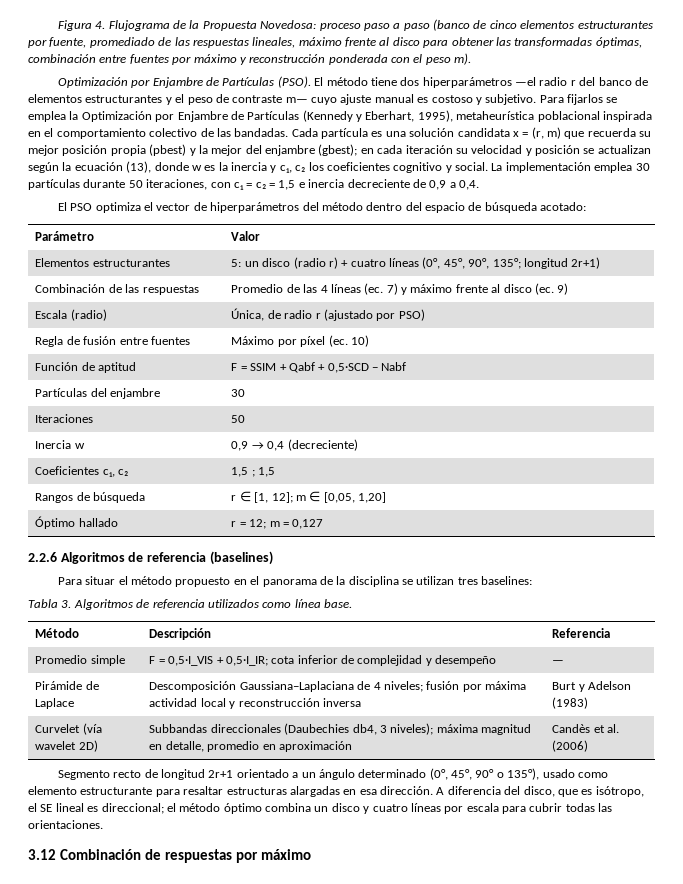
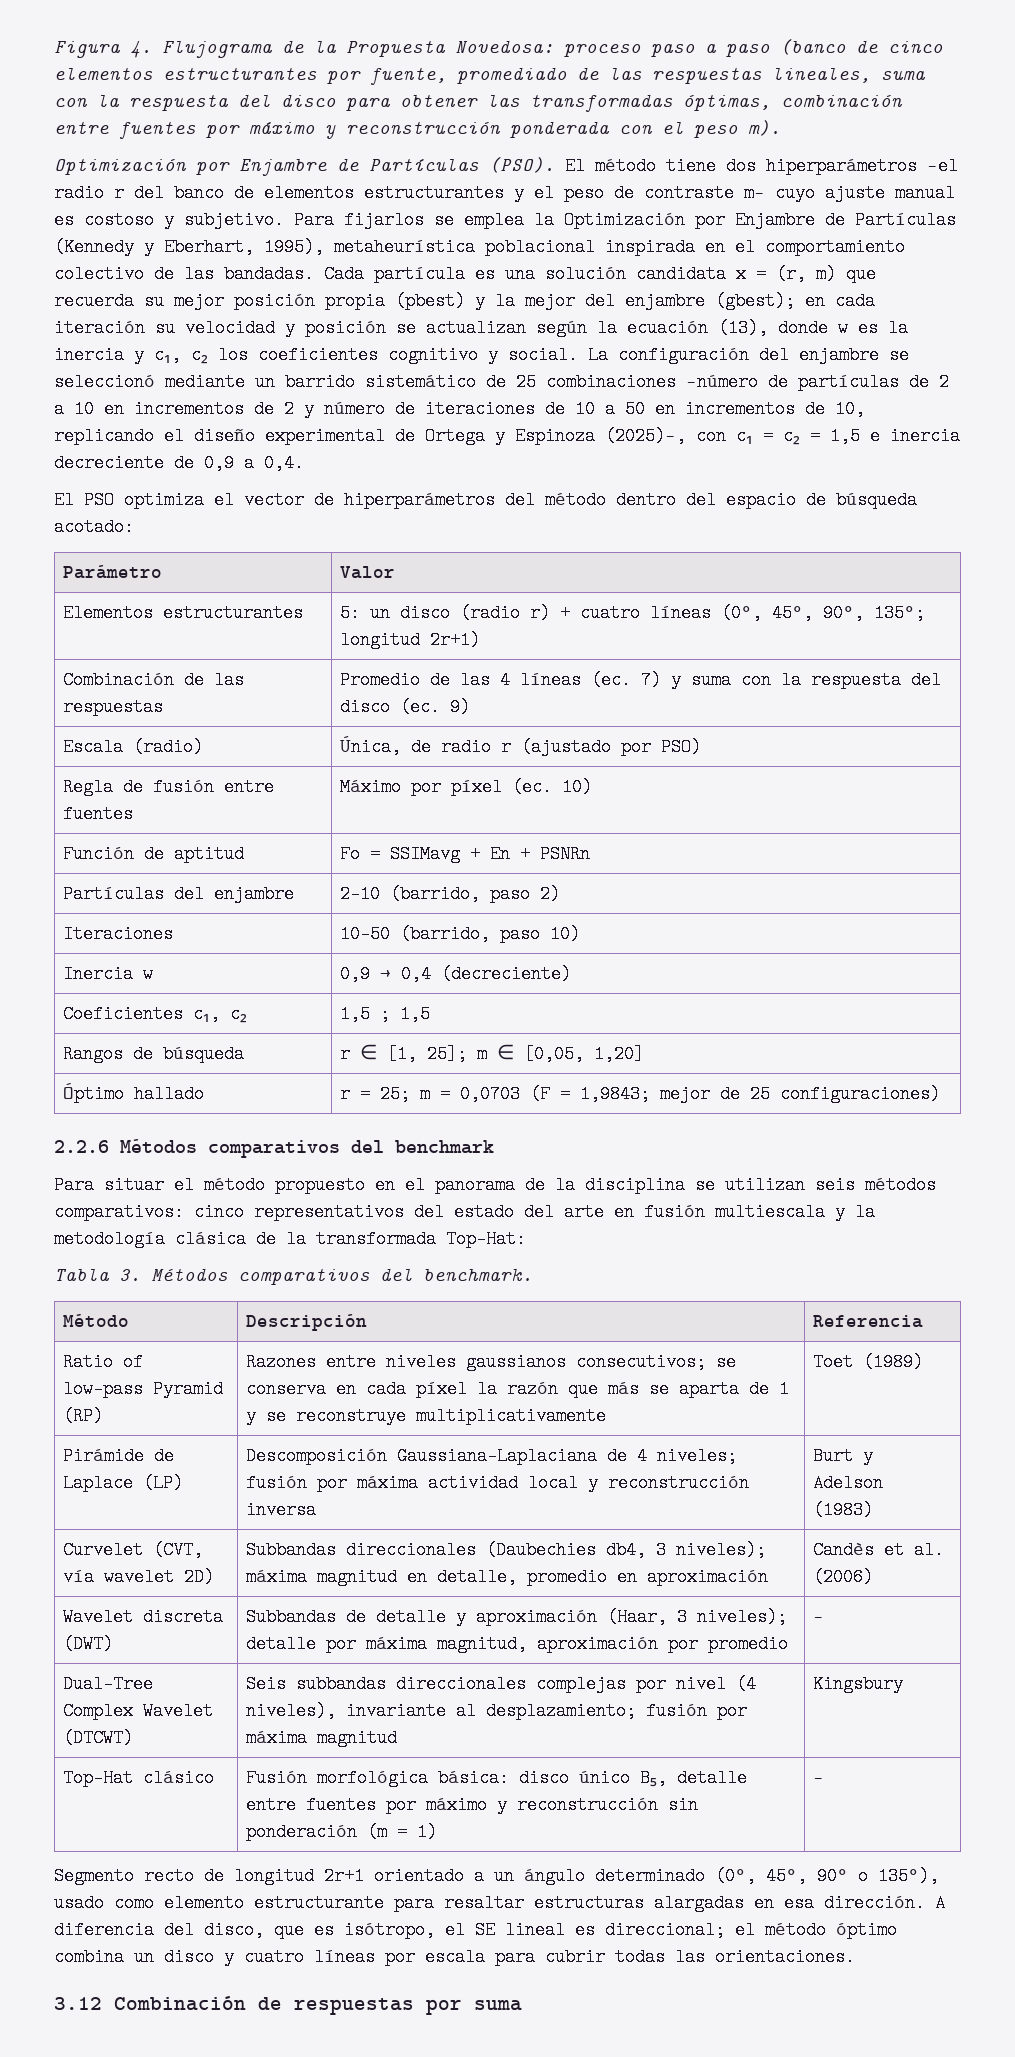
- Figura 4. Flujograma de la Propuesta Novedosa: proceso paso a paso (banco de cinco elementos estructurantes por fuente, promediado de las respuestas lineales, máximo frente al disco para obtener las transformadas óptimas, combinación entre fuentes por máximo y reconstrucción ponderada con el peso m).
+ Figura 4. Flujograma de la Propuesta Novedosa: proceso paso a paso (banco de cinco elementos estructurantes por fuente, promediado de las respuestas lineales, suma con la respuesta del disco para obtener las transformadas óptimas, combinación entre fuentes por máximo y reconstrucción ponderada con el peso m).
- La implementación emplea 30 partículas durante 50 iteraciones, con c₁ = c₂ = 1,5 e inercia decreciente de 0,9 a 0,4.
+ La configuración del enjambre se seleccionó mediante un barrido sistemático de 25 combinaciones —número de partículas de 2 a 10 en incrementos de 2 y número de iteraciones de 10 a 50 en incrementos de 10, replicando el diseño experimental de Ortega y Espinoza (2025)—, con c₁ = c₂ = 1,5 e inercia decreciente de 0,9 a 0,4.
- Combinación de las respuestas | Promedio de las 4 líneas (ec. 7) y máximo frente al disco (ec. 9)
+ Combinación de las respuestas | Promedio de las 4 líneas (ec. 7) y suma con la respuesta del disco (ec. 9)
- Función de aptitud | F = SSIM + Qabf + 0,5·SCD − Nabf
- Partículas del enjambre | 30
- Iteraciones | 50
+ Función de aptitud | Fo = SSIMavg + En + PSNRn
+ Partículas del enjambre | 2–10 (barrido, paso 2)
+ Iteraciones | 10–50 (barrido, paso 10)
- Rangos de búsqueda | r ∈ [1, 12]; m ∈ [0,05, 1,20]
+ Rangos de búsqueda | r ∈ [1, 25]; m ∈ [0,05, 1,20]
- Óptimo hallado | r = 12; m = 0,127
- 2.2.6 Algoritmos de referencia (baselines)
+ Óptimo hallado | r = 25; m = 0,0703 (F = 1,9843; mejor de 25 configuraciones)
+ 2.2.6 Métodos comparativos del benchmark
- Para situar el método propuesto en el panorama de la disciplina se utilizan tres baselines:
- Tabla 3. Algoritmos de referencia utilizados como línea base.
+ Para situar el método propuesto en el panorama de la disciplina se utilizan seis métodos comparativos: cinco representativos del estado del arte en fusión multiescala y la metodología clásica de la transformada Top-Hat:
+ Tabla 3. Métodos comparativos del benchmark.
  Método | Descripción | Referencia
- Promedio simple | F = 0,5·I_VIS + 0,5·I_IR; cota inferior de complejidad y desempeño | —
+ Ratio of low-pass Pyramid (RP) | Razones entre niveles gaussianos consecutivos; se conserva en cada píxel la razón que más se aparta de 1 y se reconstruye multiplicativamente | Toet (1989)
- Pirámide de Laplace | Descomposición Gaussiana–Laplaciana de 4 niveles; fusión por máxima actividad local y reconstrucción inversa | Burt y Adelson (1983)
+ Pirámide de Laplace (LP) | Descomposición Gaussiana–Laplaciana de 4 niveles; fusión por máxima actividad local y reconstrucción inversa | Burt y Adelson (1983)
- Curvelet (vía wavelet 2D) | Subbandas direccionales (Daubechies db4, 3 niveles); máxima magnitud en detalle, promedio en aproximación | Candès et al. (2006)
+ Curvelet (CVT, vía wavelet 2D) | Subbandas direccionales (Daubechies db4, 3 niveles); máxima magnitud en detalle, promedio en aproximación | Candès et al. (2006)
+ Wavelet discreta (DWT) | Subbandas de detalle y aproximación (Haar, 3 niveles); detalle por máxima magnitud, aproximación por promedio | —
+ Dual-Tree Complex Wavelet (DTCWT) | Seis subbandas direccionales complejas por nivel (4 niveles), invariante al desplazamiento; fusión por máxima magnitud | Kingsbury
+ Top-Hat clásico | Fusión morfológica básica: disco único B₅, detalle entre fuentes por máximo y reconstrucción sin ponderación (m = 1) | —
- 3.12 Combinación de respuestas por máximo
+ 3.12 Combinación de respuestas por suma

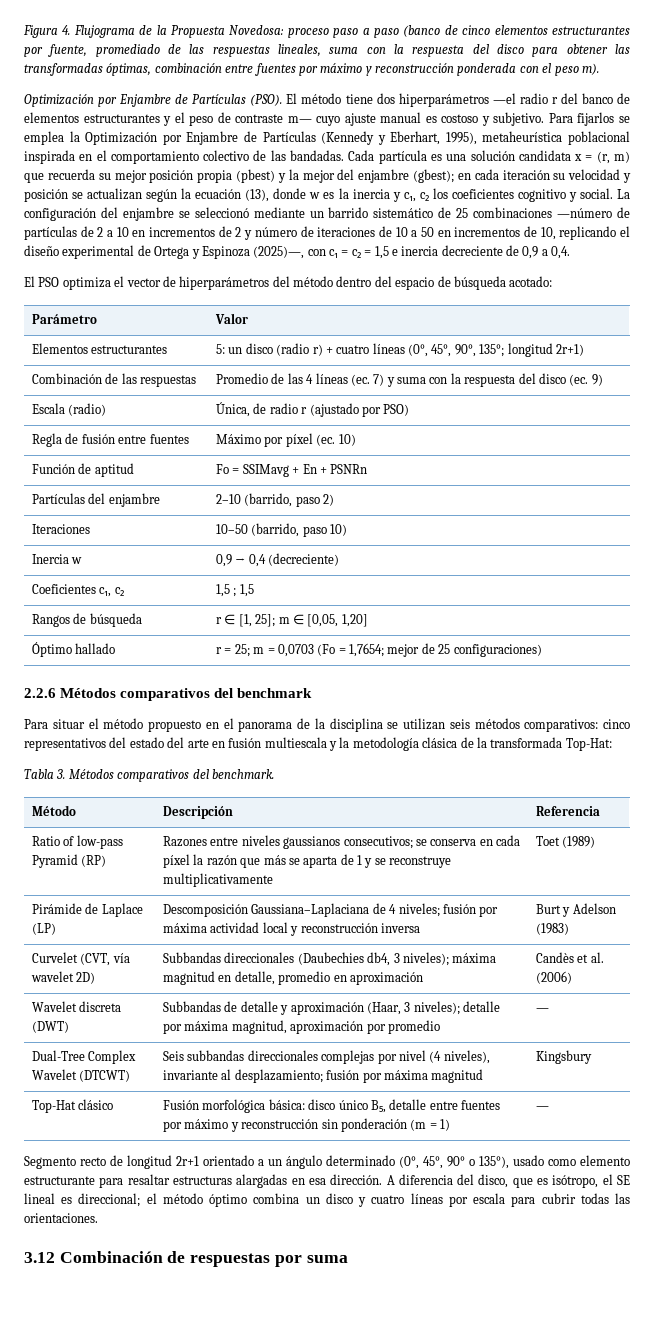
- Óptimo hallado | r = 25; m = 0,0703 (F = 1,9843; mejor de 25 configuraciones)
+ Óptimo hallado | r = 25; m = 0,0703 (Fo = 1,7654; mejor de 25 configuraciones)

